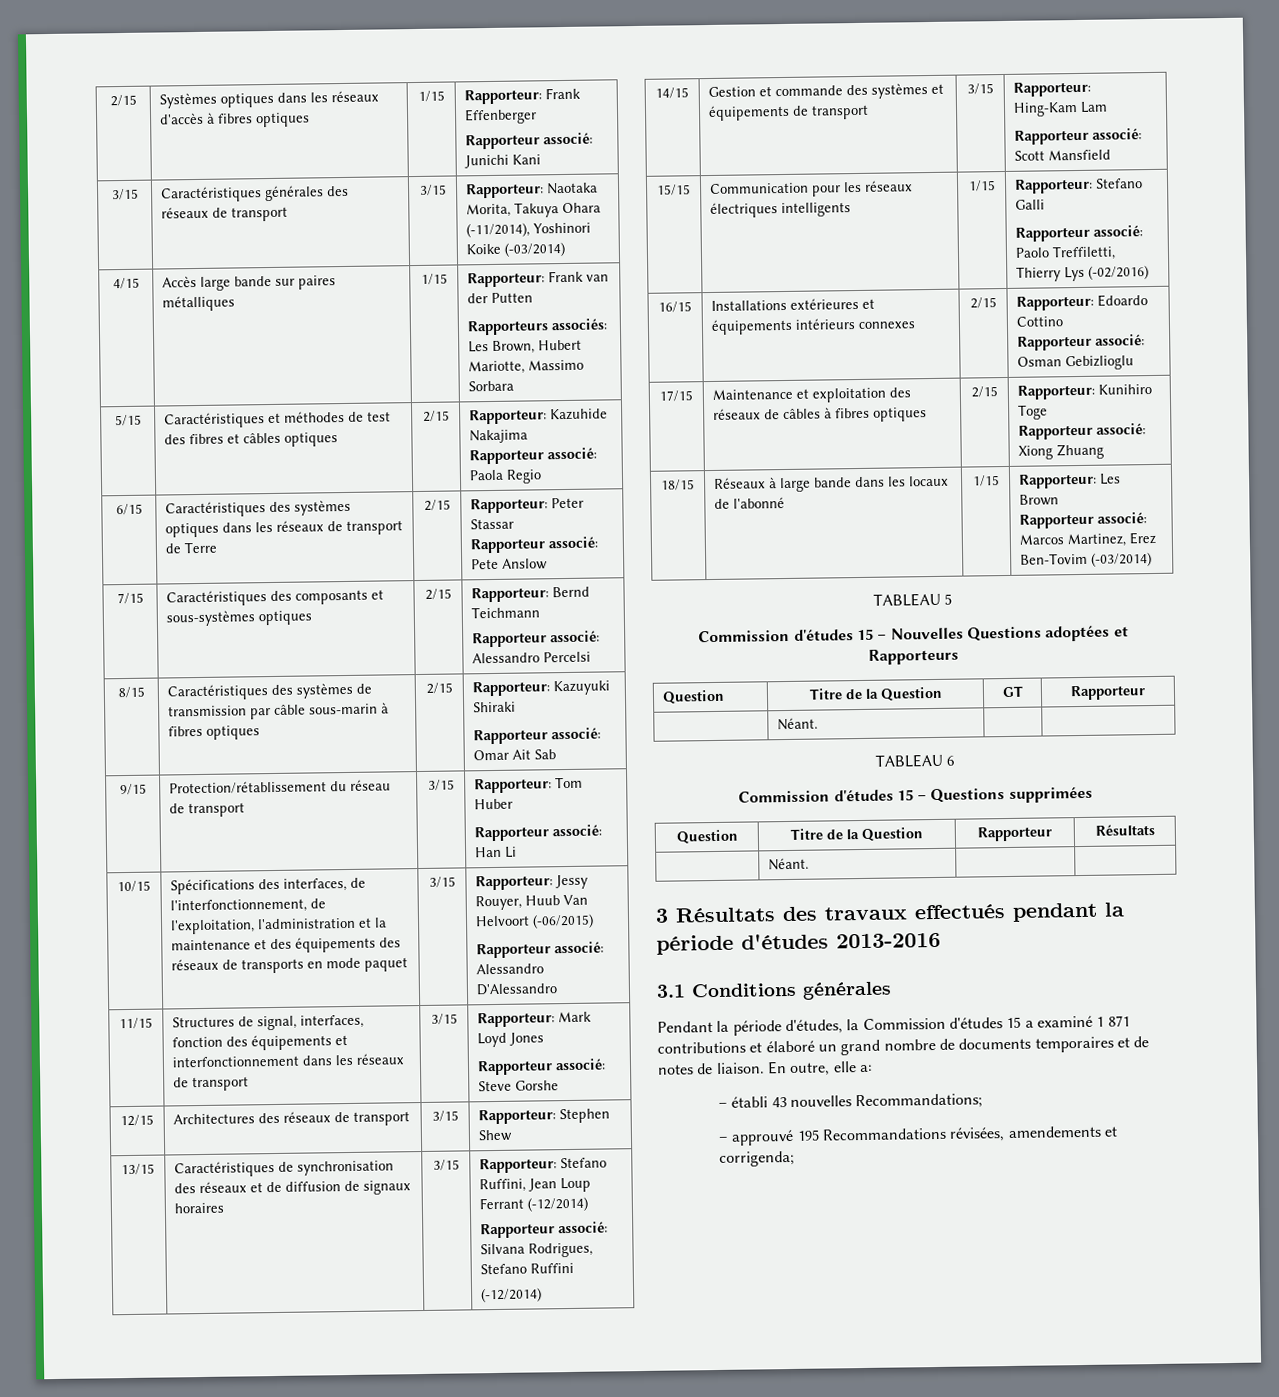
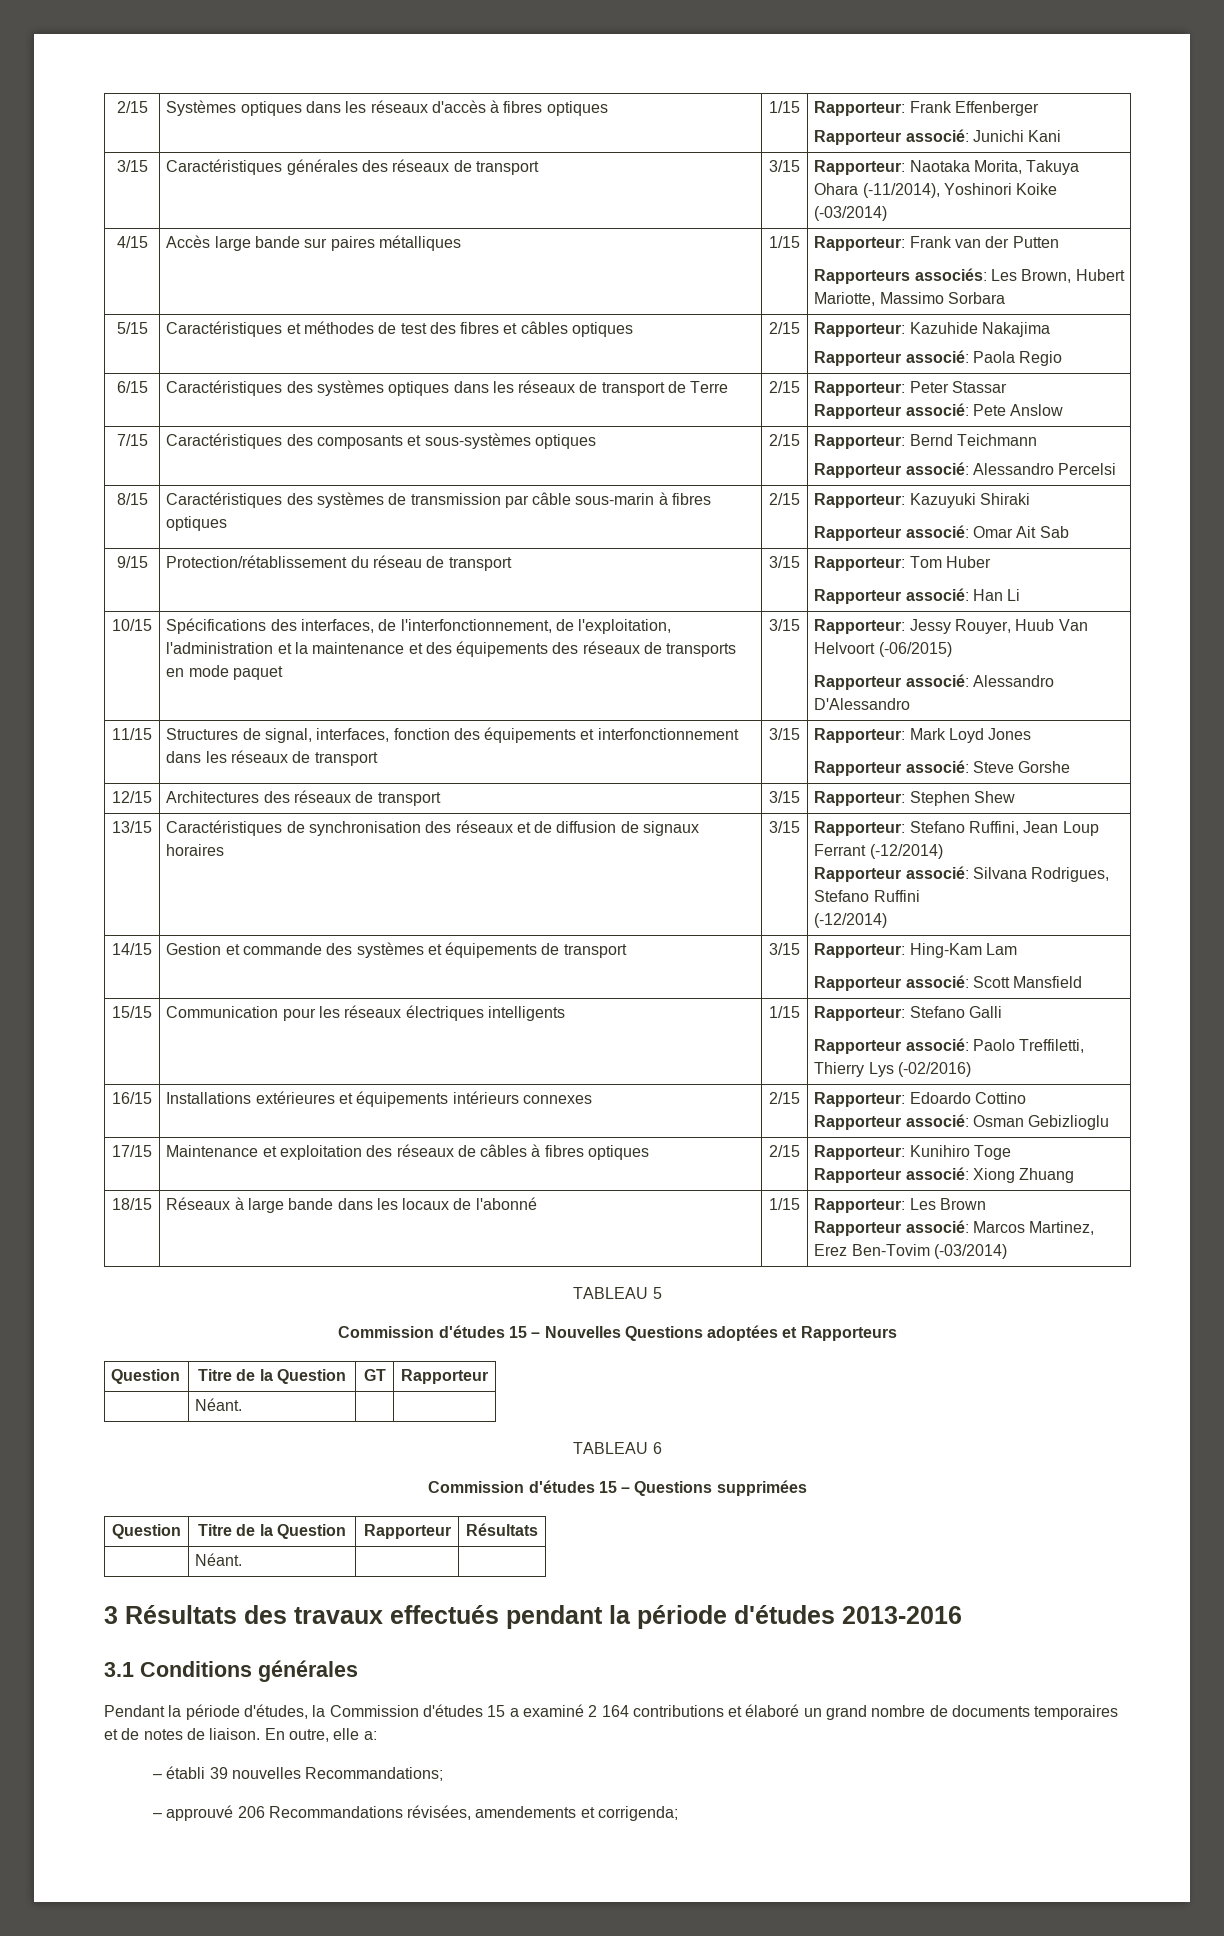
- Pendant la période d'études, la Commission d'études 15 a examiné 1 871 contributions et élaboré un grand nombre de documents temporaires et de notes de liaison.
+ Pendant la période d'études, la Commission d'études 15 a examiné 2 164 contributions et élaboré un grand nombre de documents temporaires et de notes de liaison.
- – établi 43 nouvelles Recommandations;
+ – établi 39 nouvelles Recommandations;
- – approuvé 195 Recommandations révisées, amendements et corrigenda;
+ – approuvé 206 Recommandations révisées, amendements et corrigenda;

